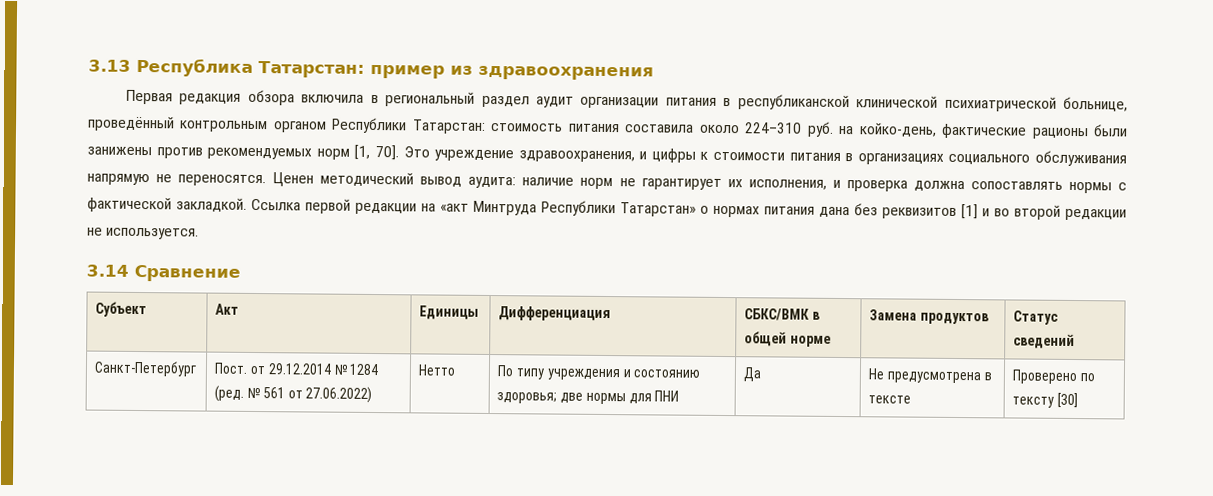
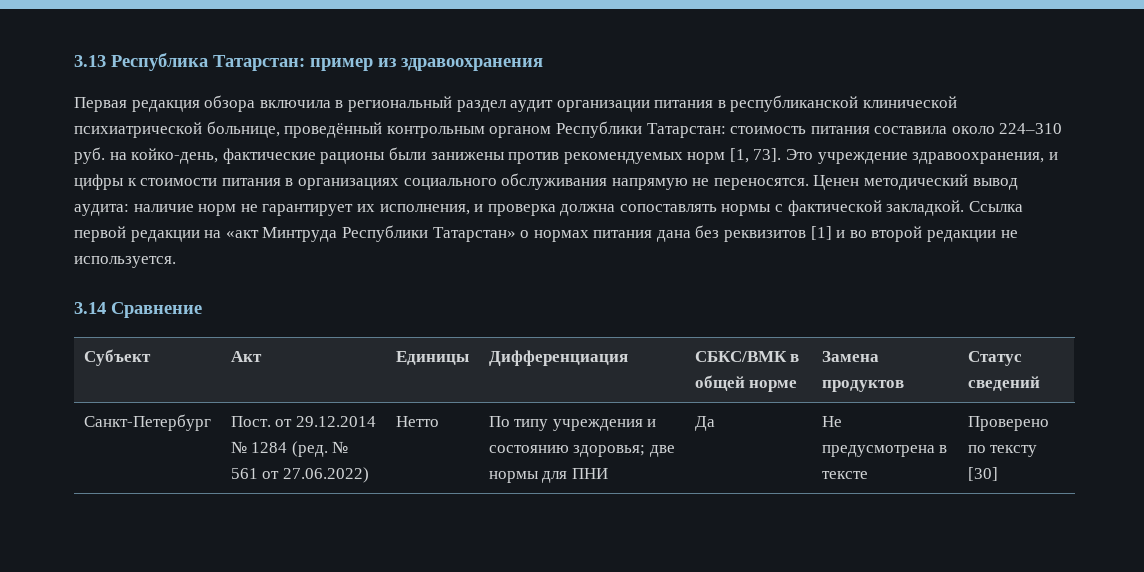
- Первая редакция обзора включила в региональный раздел аудит организации питания в республиканской клинической психиатрической больнице, проведённый контрольным органом Республики Татарстан: стоимость питания составила около 224–310 руб. на койко-день, фактические рационы были занижены против рекомендуемых норм [1, 70].
+ Первая редакция обзора включила в региональный раздел аудит организации питания в республиканской клинической психиатрической больнице, проведённый контрольным органом Республики Татарстан: стоимость питания составила около 224–310 руб. на койко-день, фактические рационы были занижены против рекомендуемых норм [1, 73].

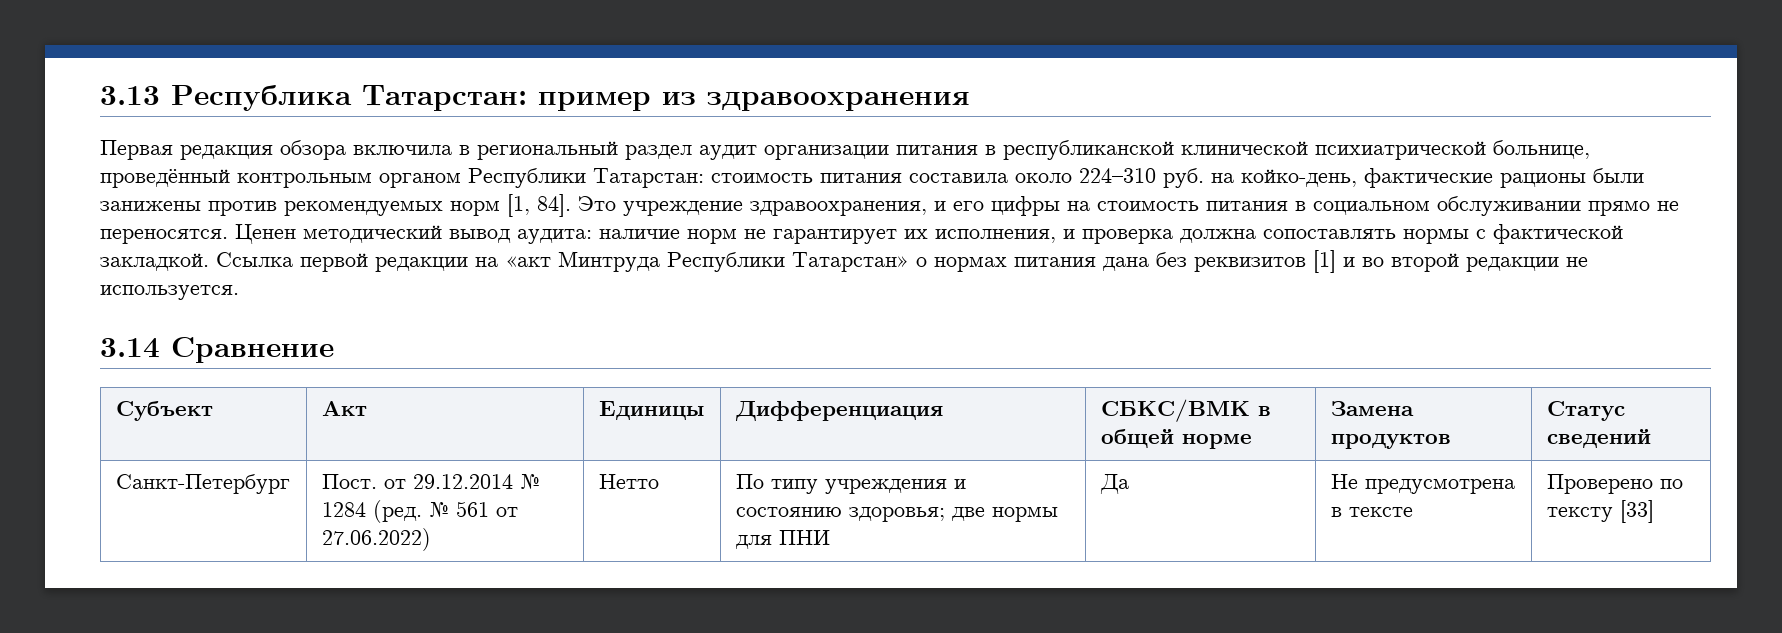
- Первая редакция обзора включила в региональный раздел аудит организации питания в республиканской клинической психиатрической больнице, проведённый контрольным органом Республики Татарстан: стоимость питания составила около 224–310 руб. на койко-день, фактические рационы были занижены против рекомендуемых норм [1, 73].
+ Первая редакция обзора включила в региональный раздел аудит организации питания в республиканской клинической психиатрической больнице, проведённый контрольным органом Республики Татарстан: стоимость питания составила около 224–310 руб. на койко-день, фактические рационы были занижены против рекомендуемых норм [1, 84].
- Это учреждение здравоохранения, и цифры к стоимости питания в организациях социального обслуживания напрямую не переносятся.
+ Это учреждение здравоохранения, и его цифры на стоимость питания в социальном обслуживании прямо не переносятся.
- Санкт-Петербург | Пост. от 29.12.2014 № 1284 (ред. № 561 от 27.06.2022) | Нетто | По типу учреждения и состоянию здоровья; две нормы для ПНИ | Да | Не предусмотрена в тексте | Проверено по тексту [30]
+ Санкт-Петербург | Пост. от 29.12.2014 № 1284 (ред. № 561 от 27.06.2022) | Нетто | По типу учреждения и состоянию здоровья; две нормы для ПНИ | Да | Не предусмотрена в тексте | Проверено по тексту [33]

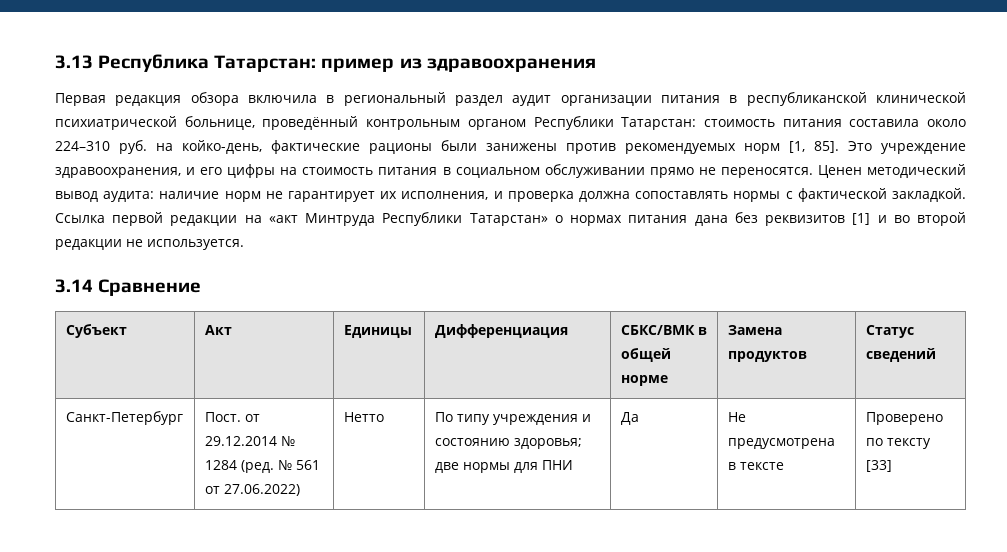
- Первая редакция обзора включила в региональный раздел аудит организации питания в республиканской клинической психиатрической больнице, проведённый контрольным органом Республики Татарстан: стоимость питания составила около 224–310 руб. на койко-день, фактические рационы были занижены против рекомендуемых норм [1, 84].
+ Первая редакция обзора включила в региональный раздел аудит организации питания в республиканской клинической психиатрической больнице, проведённый контрольным органом Республики Татарстан: стоимость питания составила около 224–310 руб. на койко-день, фактические рационы были занижены против рекомендуемых норм [1, 85].

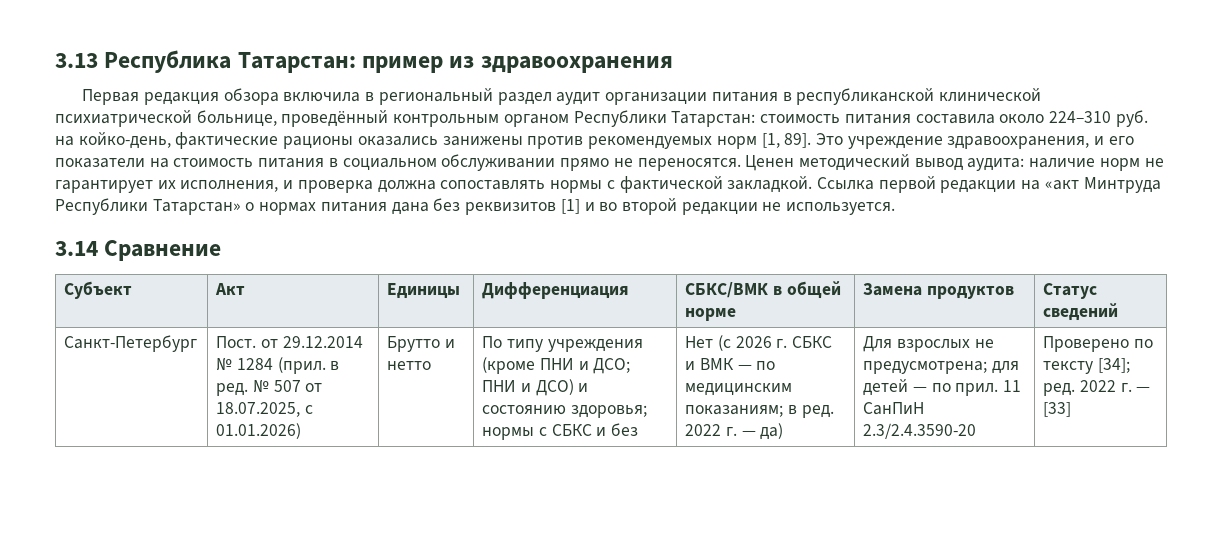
- Первая редакция обзора включила в региональный раздел аудит организации питания в республиканской клинической психиатрической больнице, проведённый контрольным органом Республики Татарстан: стоимость питания составила около 224–310 руб. на койко-день, фактические рационы были занижены против рекомендуемых норм [1, 85].
+ Первая редакция обзора включила в региональный раздел аудит организации питания в республиканской клинической психиатрической больнице, проведённый контрольным органом Республики Татарстан: стоимость питания составила около 224–310 руб. на койко-день, фактические рационы оказались занижены против рекомендуемых норм [1, 89].
- Это учреждение здравоохранения, и его цифры на стоимость питания в социальном обслуживании прямо не переносятся.
+ Это учреждение здравоохранения, и его показатели на стоимость питания в социальном обслуживании прямо не переносятся.
- Пост. от 29.12.2014 № 1284 (ред. № 561 от 27.06.2022) | Нетто | По типу учреждения и состоянию здоровья; две нормы для ПНИ | Да | Не предусмотрена в тексте | Проверено по тексту [33]
+ Пост. от 29.12.2014 № 1284 (прил. в ред. № 507 от 18.07.2025, с 01.01.2026) | Брутто и нетто | По типу учреждения (кроме ПНИ и ДСО; ПНИ и ДСО) и состоянию здоровья; нормы с СБКС и без | Нет (с 2026 г. СБКС и ВМК — по медицинским показаниям; в ред. 2022 г. — да) | Для взрослых не предусмотрена; для детей — по прил. 11 СанПиН 2.3/2.4.3590-20 | Проверено по тексту [34]; ред. 2022 г. — [33]

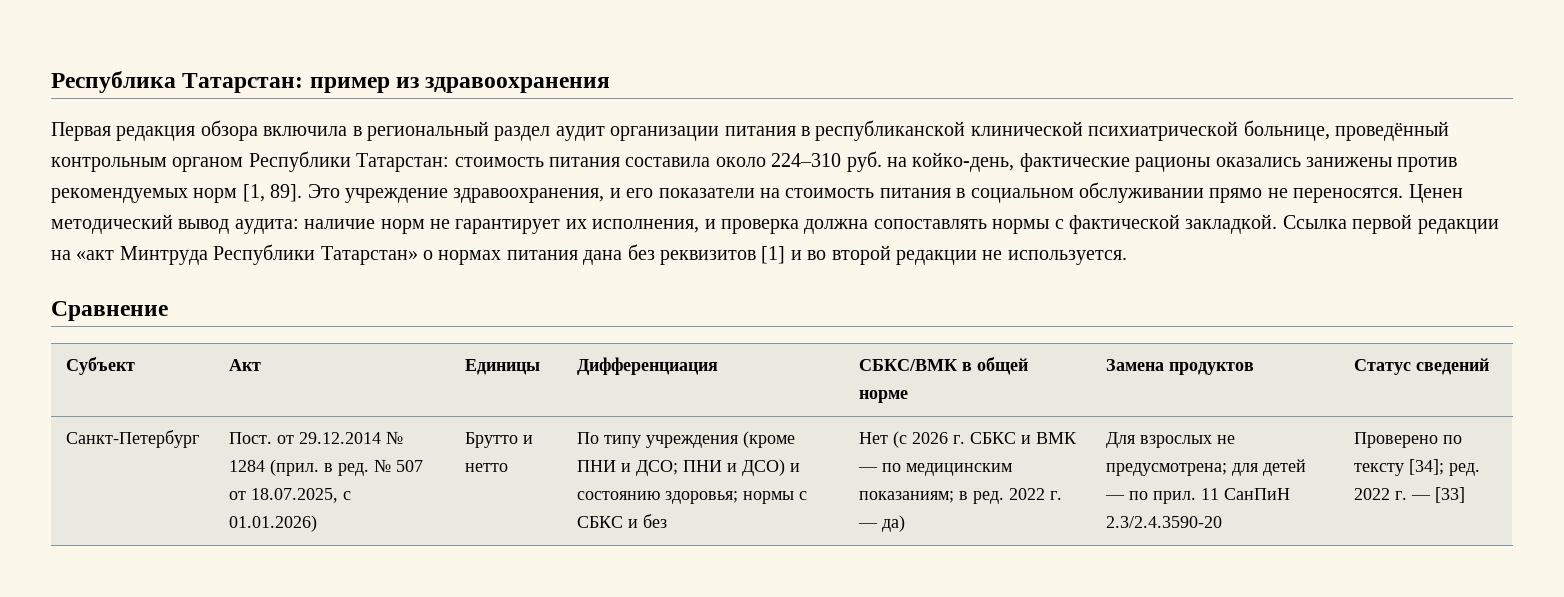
- 3.13 Республика Татарстан: пример из здравоохранения
+ Республика Татарстан: пример из здравоохранения
- 3.14 Сравнение
+ Сравнение

